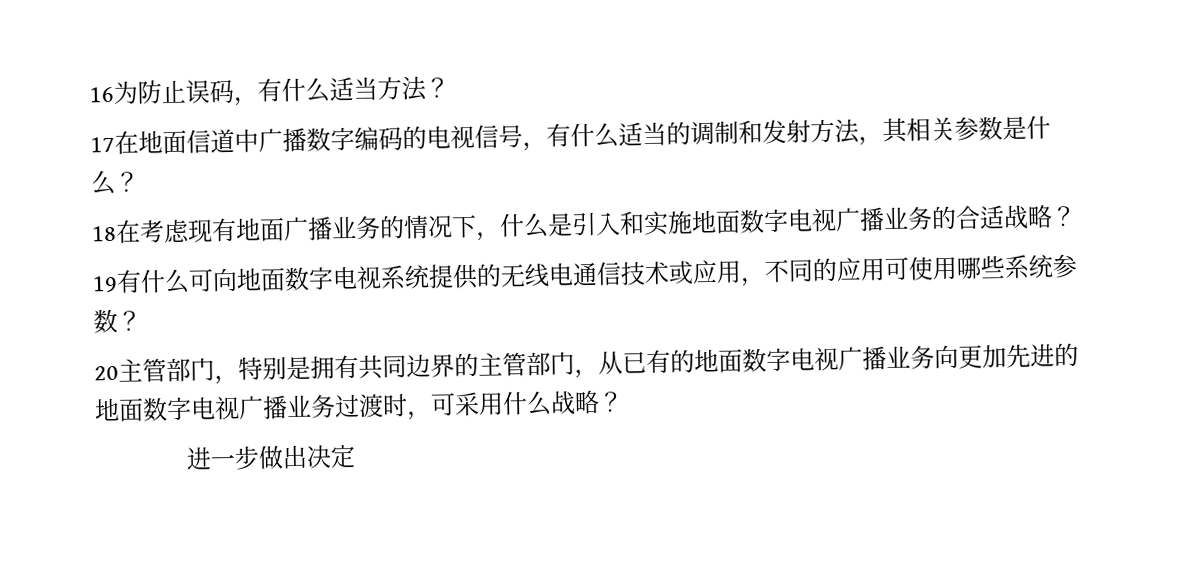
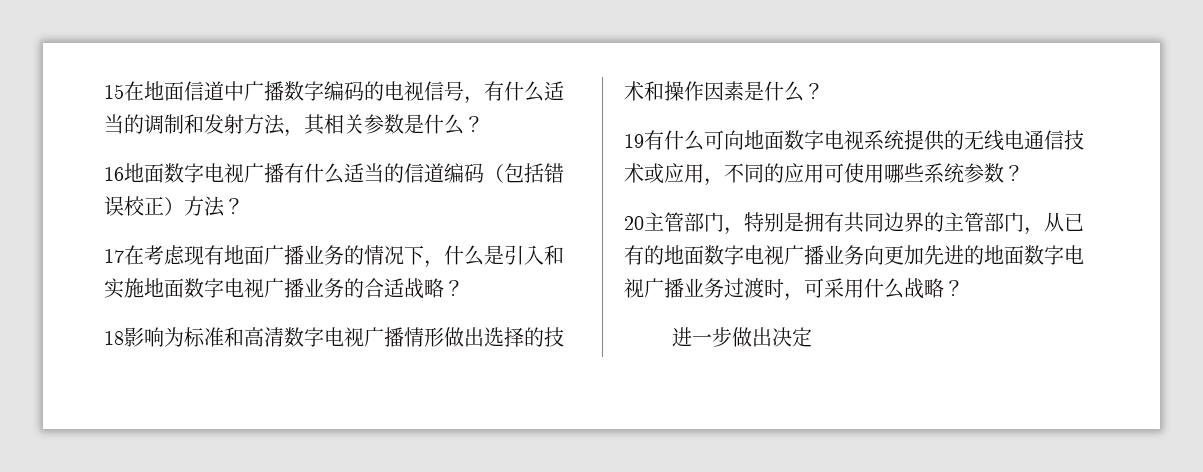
- 16为防止误码，有什么适当方法？
- 17在地面信道中广播数字编码的电视信号，有什么适当的调制和发射方法，其相关参数是什么？
+ 15在地面信道中广播数字编码的电视信号，有什么适当的调制和发射方法，其相关参数是什么？
- 18在考虑现有地面广播业务的情况下，什么是引入和实施地面数字电视广播业务的合适战略？
+ 16地面数字电视广播有什么适当的信道编码（包括错误校正）方法？
+ 17在考虑现有地面广播业务的情况下，什么是引入和实施地面数字电视广播业务的合适战略？
+ 18影响为标准和高清数字电视广播情形做出选择的技术和操作因素是什么？

